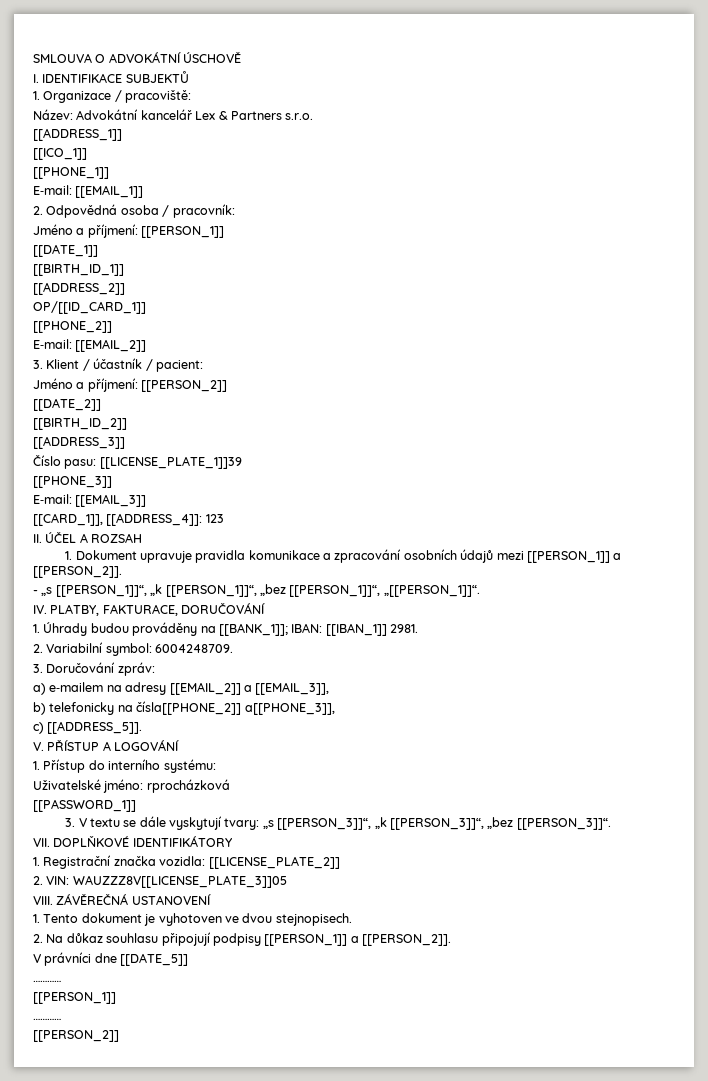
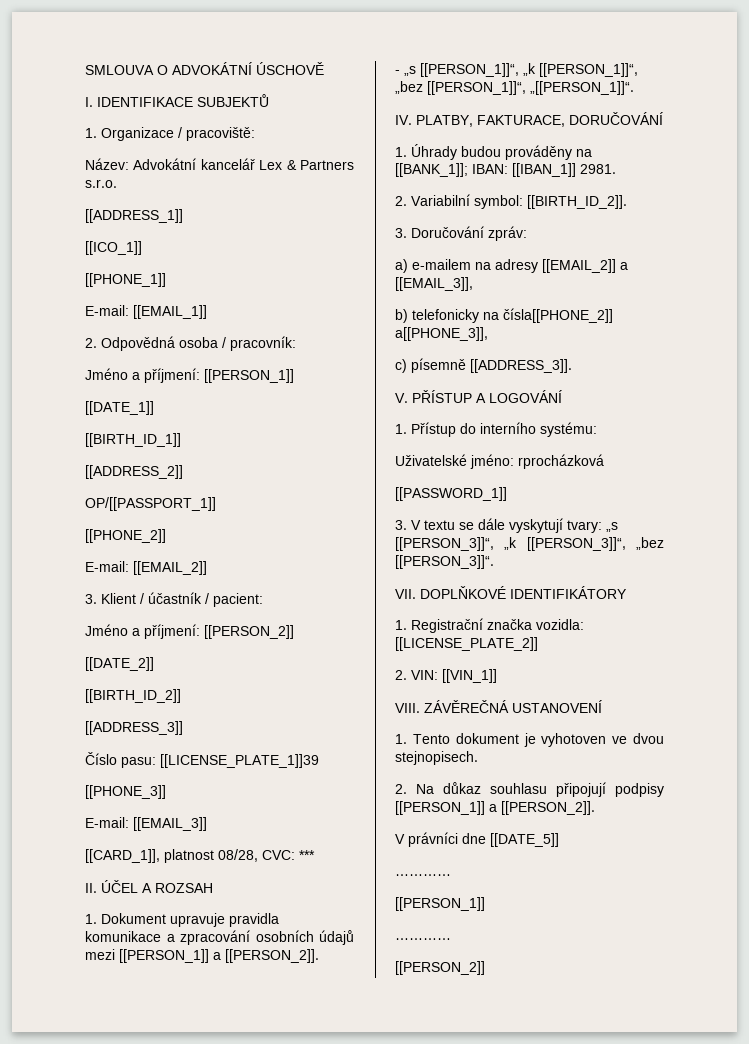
- OP/[[ID_CARD_1]]
+ OP/[[PASSPORT_1]]
- [[CARD_1]], [[ADDRESS_4]]: 123
+ [[CARD_1]], platnost 08/28, CVC: ***
- 2. Variabilní symbol: 6004248709.
+ 2. Variabilní symbol: [[BIRTH_ID_2]].
- c) [[ADDRESS_5]].
+ c) písemně [[ADDRESS_3]].
- 2. VIN: WAUZZZ8V[[LICENSE_PLATE_3]]05
+ 2. VIN: [[VIN_1]]

